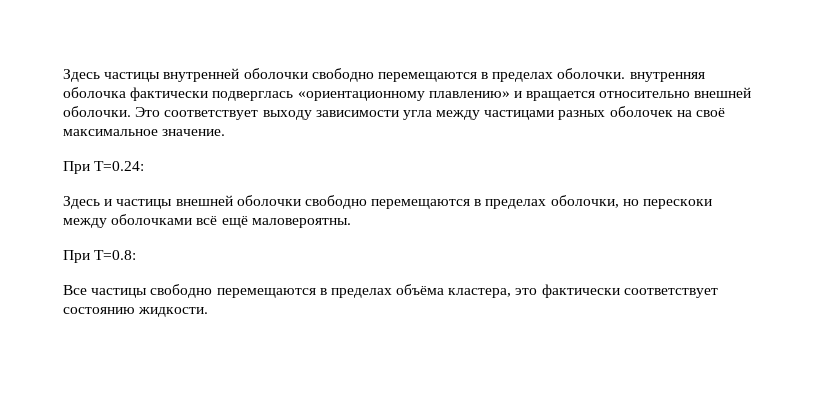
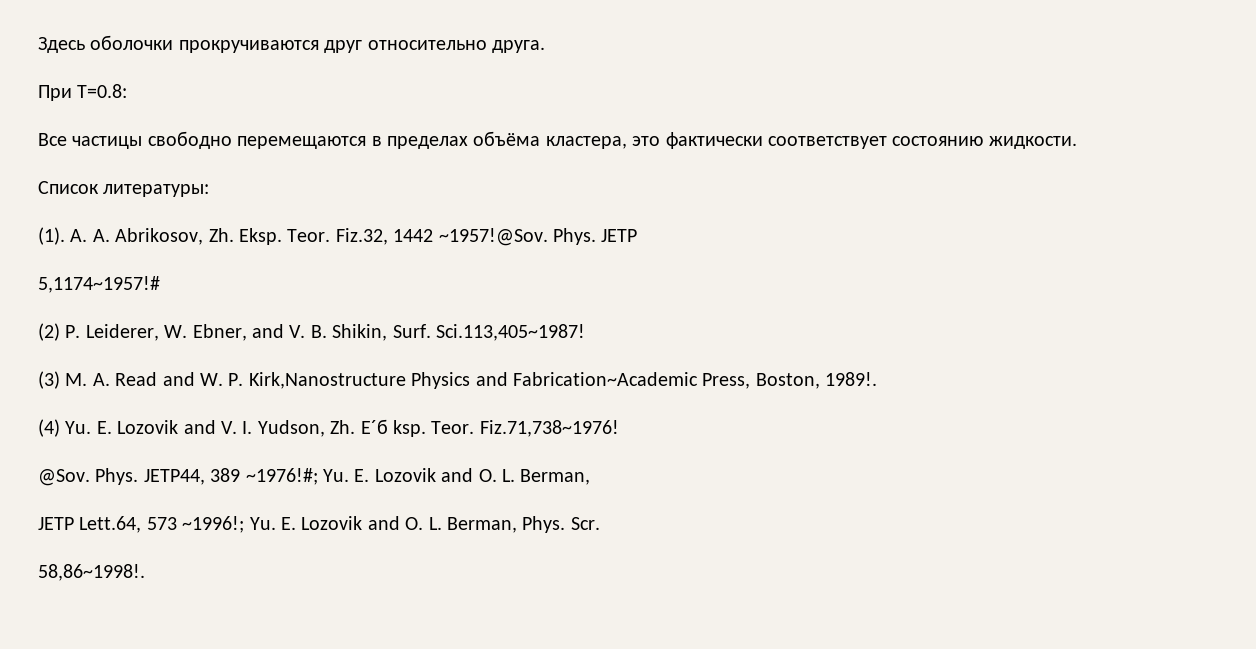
- Здесь частицы внутренней оболочки свободно перемещаются в пределах оболочки. внутренняя оболочка фактически подверглась «ориентационному плавлению» и вращается относительно внешней оболочки. Это соответствует выходу зависимости угла между частицами разных оболочек на своё максимальное значение.
- При T=0.24:
- Здесь и частицы внешней оболочки свободно перемещаются в пределах оболочки, но перескоки между оболочками всё ещё маловероятны.
+ Здесь оболочки прокручиваются друг относительно друга.
+ Список литературы:
+ (1). A. A. Abrikosov, Zh. Eksp. Teor. Fiz.32, 1442 ~1957!@Sov. Phys. JETP
+ 5,1174~1957!#
+ (2) P. Leiderer, W. Ebner, and V. B. Shikin, Surf. Sci.113,405~1987!
+ (3) M. A. Read and W. P. Kirk,Nanostructure Physics and Fabrication~Academic Press, Boston, 1989!.
+ (4) Yu. E. Lozovik and V. I. Yudson, Zh. E´б ksp. Teor. Fiz.71,738~1976!
+ @Sov. Phys. JETP44, 389 ~1976!#; Yu. E. Lozovik and O. L. Berman,
+ JETP Lett.64, 573 ~1996!; Yu. E. Lozovik and O. L. Berman, Phys. Scr.
+ 58,86~1998!.

